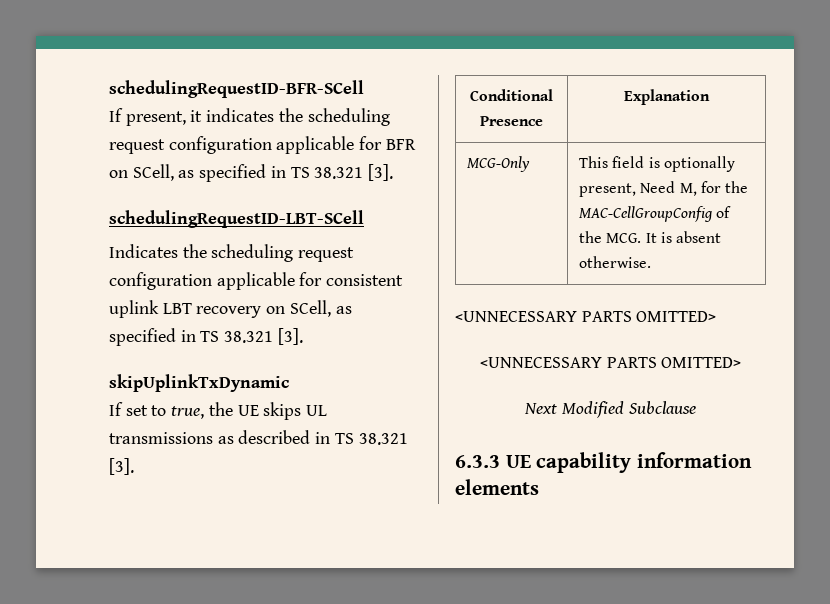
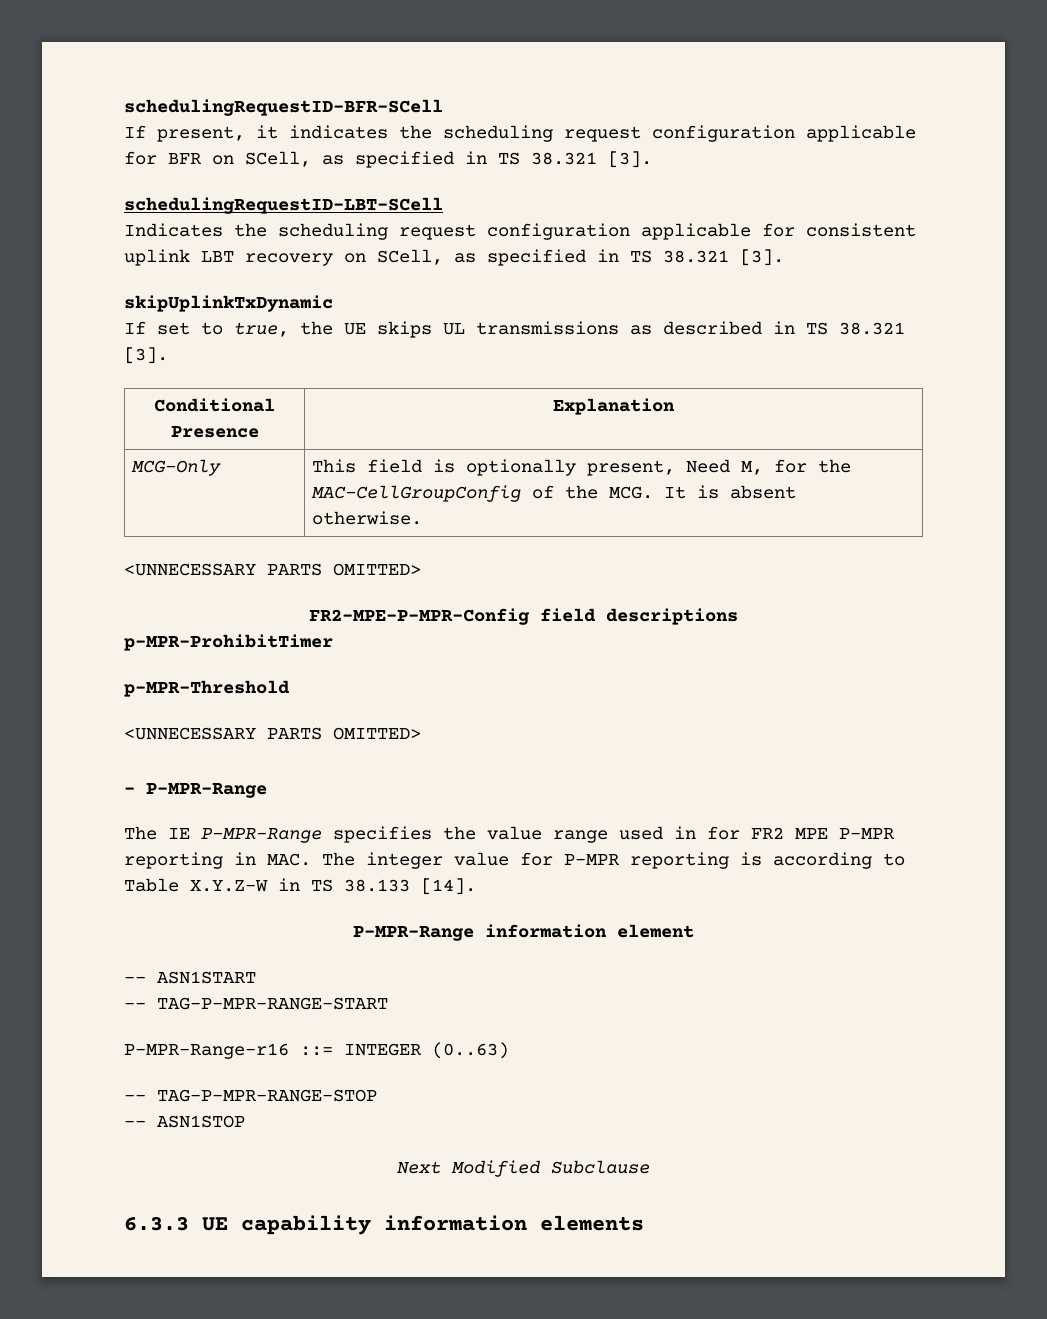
  MCG-Only | This field is optionally present, Need M, for the MAC-CellGroupConfig of the MCG. It is absent otherwise.
  <UNNECESSARY PARTS OMITTED>
+ FR2-MPE-P-MPR-Config field descriptions
+ p-MPR-ProhibitTimer
+ p-MPR-Threshold
  <UNNECESSARY PARTS OMITTED>
+ – P-MPR-Range
+ The IE P-MPR-Range specifies the value range used in for FR2 MPE P-MPR reporting in MAC. The integer value for P-MPR reporting is according to Table X.Y.Z-W in TS 38.133 [14].
+ P-MPR-Range information element
+ -- ASN1START
+ -- TAG-P-MPR-RANGE-START
+ P-MPR-Range-r16 ::= INTEGER (0..63)
+ -- TAG-P-MPR-RANGE-STOP
+ -- ASN1STOP

